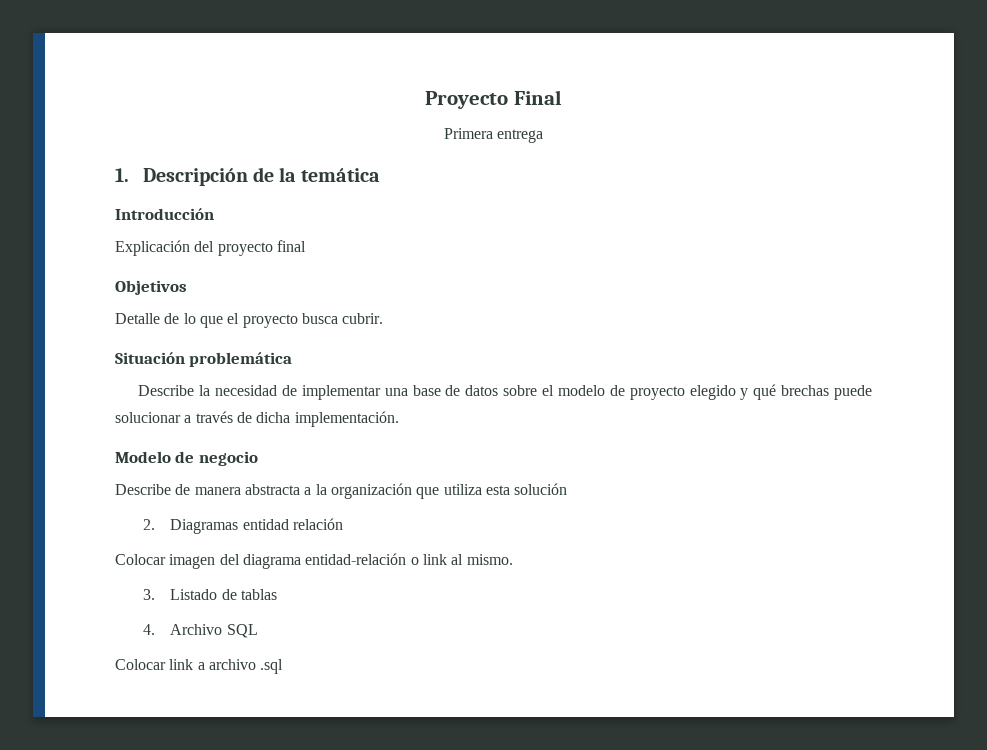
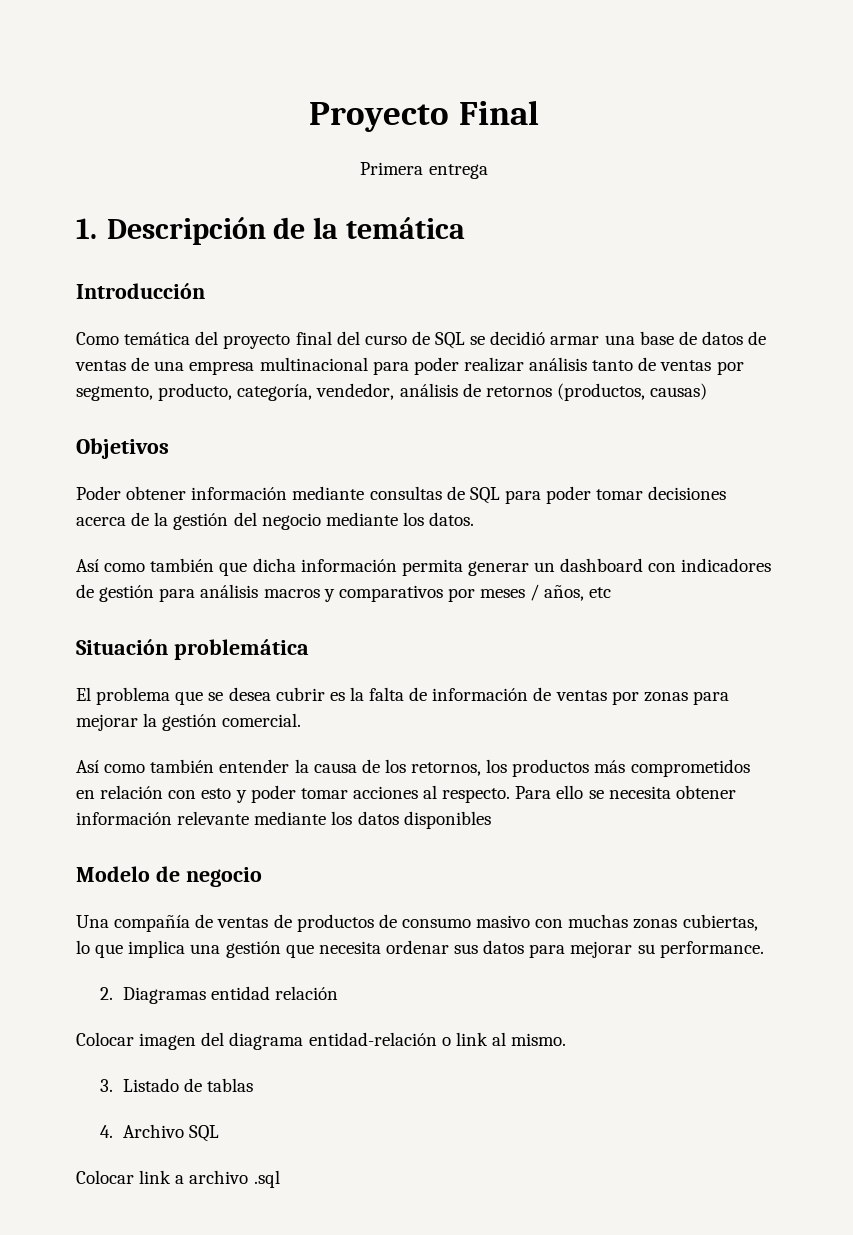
- Explicación del proyecto final
+ Como temática del proyecto final del curso de SQL se decidió armar una base de datos de ventas de una empresa multinacional para poder realizar análisis tanto de ventas por segmento, producto, categoría, vendedor, análisis de retornos (productos, causas)
  Objetivos
- Detalle de lo que el proyecto busca cubrir.
+ Poder obtener información mediante consultas de SQL para poder tomar decisiones acerca de la gestión del negocio mediante los datos.
+ Así como también que dicha información permita generar un dashboard con indicadores de gestión para análisis macros y comparativos por meses / años, etc
  Situación problemática
- Describe la necesidad de implementar una base de datos sobre el modelo de proyecto elegido y qué brechas puede solucionar a través de dicha implementación.
+ El problema que se desea cubrir es la falta de información de ventas por zonas para mejorar la gestión comercial.
+ Así como también entender la causa de los retornos, los productos más comprometidos en relación con esto y poder tomar acciones al respecto. Para ello se necesita obtener información relevante mediante los datos disponibles
  Modelo de negocio
- Describe de manera abstracta a la organización que utiliza esta solución
+ Una compañía de ventas de productos de consumo masivo con muchas zonas cubiertas, lo que implica una gestión que necesita ordenar sus datos para mejorar su performance.

